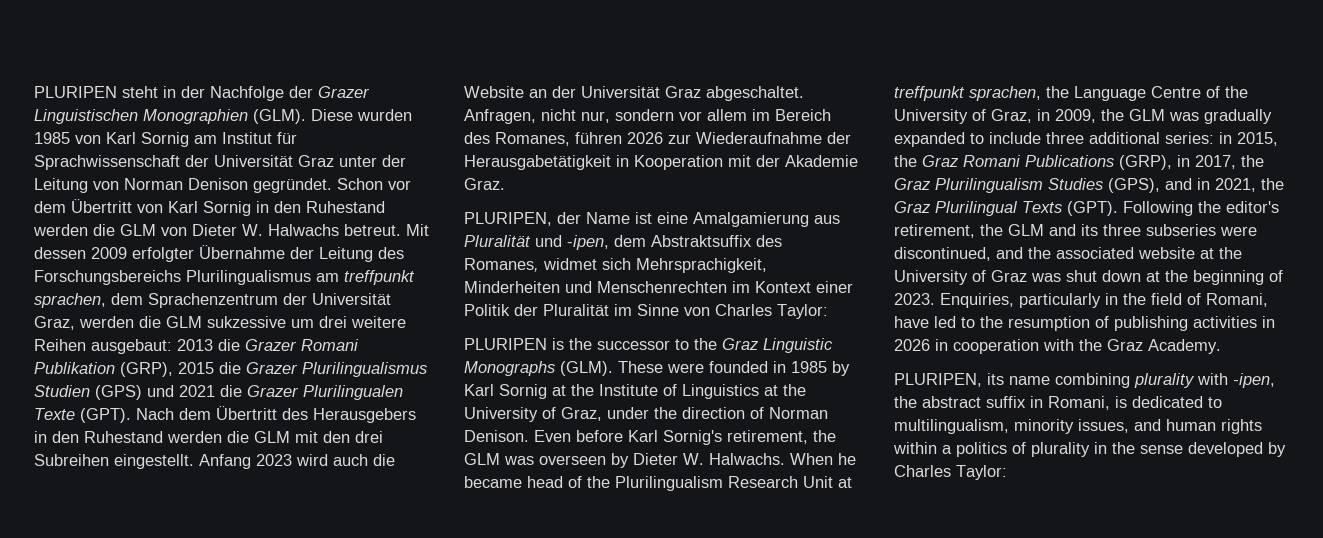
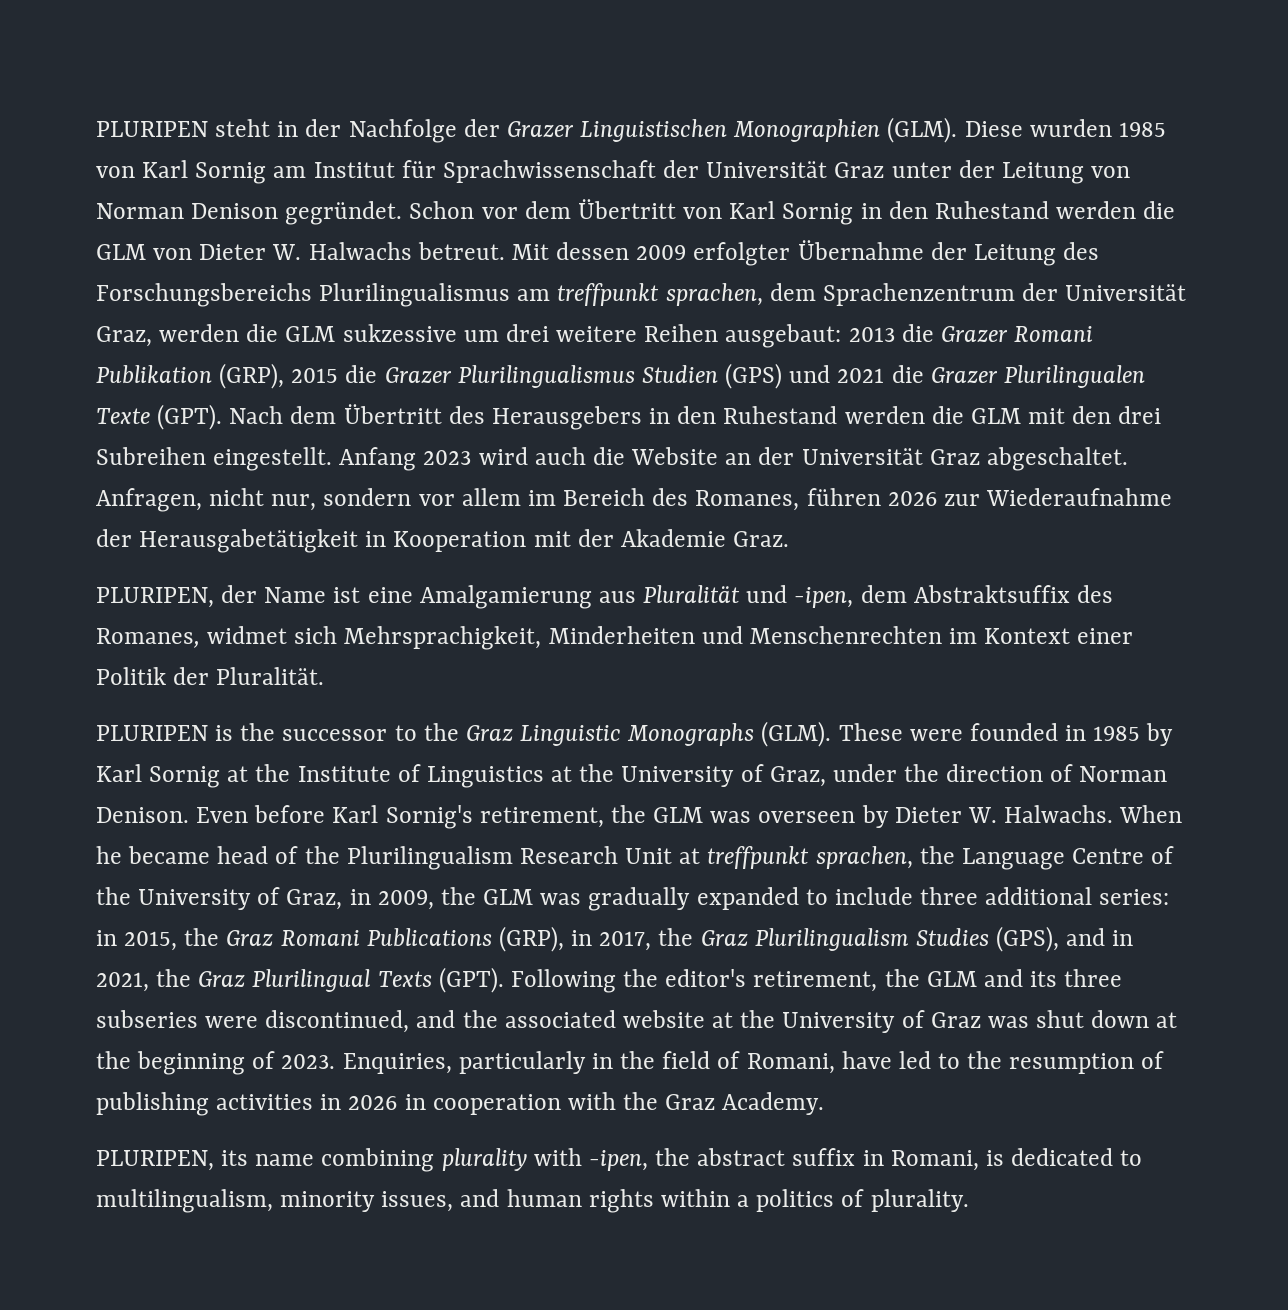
- PLURIPEN, der Name ist eine Amalgamierung aus Pluralität und -ipen, dem Abstraktsuffix des Romanes, widmet sich Mehrsprachigkeit, Minderheiten und Menschenrechten im Kontext einer Politik der Pluralität im Sinne von Charles Taylor:
+ PLURIPEN, der Name ist eine Amalgamierung aus Pluralität und -ipen, dem Abstraktsuffix des Romanes, widmet sich Mehrsprachigkeit, Minderheiten und Menschenrechten im Kontext einer Politik der Pluralität.
- PLURIPEN, its name combining plurality with -ipen, the abstract suffix in Romani, is dedicated to multilingualism, minority issues, and human rights within a politics of plurality in the sense developed by Charles Taylor:
+ PLURIPEN, its name combining plurality with -ipen, the abstract suffix in Romani, is dedicated to multilingualism, minority issues, and human rights within a politics of plurality.

